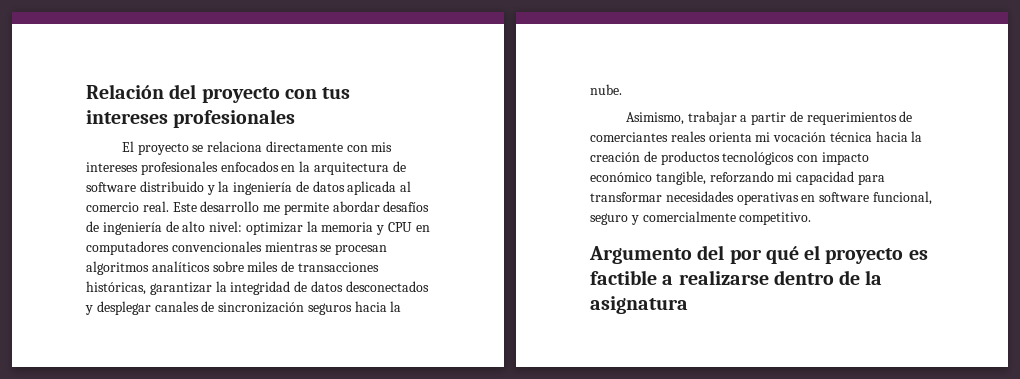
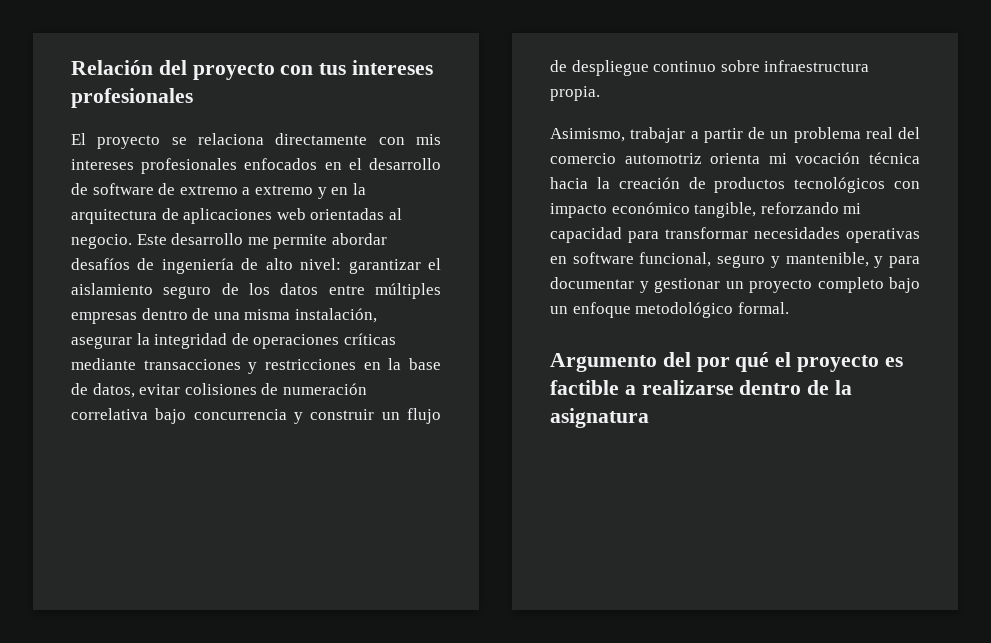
- El proyecto se relaciona directamente con mis intereses profesionales enfocados en la arquitectura de software distribuido y la ingeniería de datos aplicada al comercio real.
+ El proyecto se relaciona directamente con mis intereses profesionales enfocados en el desarrollo de software de extremo a extremo y en la arquitectura de aplicaciones web orientadas al negocio.
- Este desarrollo me permite abordar desafíos de ingeniería de alto nivel: optimizar la memoria y CPU en computadores convencionales mientras se procesan algoritmos analíticos sobre miles de transacciones históricas, garantizar la integridad de datos desconectados y desplegar canales de sincronización seguros hacia la nube.
+ Este desarrollo me permite abordar desafíos de ingeniería de alto nivel: garantizar el aislamiento seguro de los datos entre múltiples empresas dentro de una misma instalación, asegurar la integridad de operaciones críticas mediante transacciones y restricciones en la base de datos, evitar colisiones de numeración correlativa bajo concurrencia y construir un flujo de despliegue continuo sobre infraestructura propia.
- Asimismo, trabajar a partir de requerimientos de comerciantes reales orienta mi vocación técnica hacia la creación de productos tecnológicos con impacto económico tangible, reforzando mi capacidad para transformar necesidades operativas en software funcional, seguro y comercialmente competitivo.
+ Asimismo, trabajar a partir de un problema real del comercio automotriz orienta mi vocación técnica hacia la creación de productos tecnológicos con impacto económico tangible, reforzando mi capacidad para transformar necesidades operativas en software funcional, seguro y mantenible, y para documentar y gestionar un proyecto completo bajo un enfoque metodológico formal.

